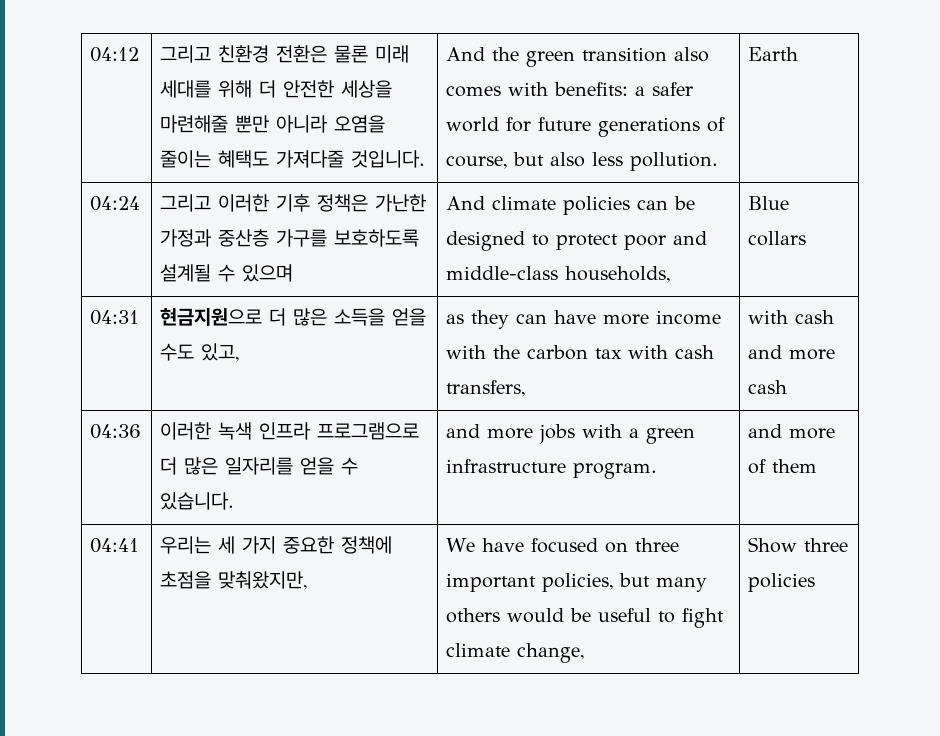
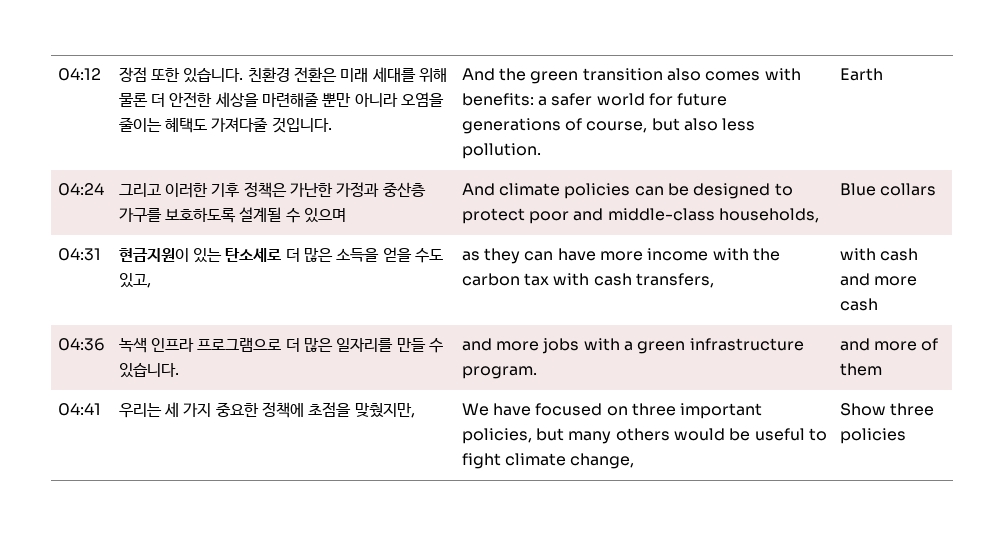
- 그리고 친환경 전환은 물론 미래 세대를 위해 더 안전한 세상을 마련해줄 뿐만 아니라 오염을 줄이는 혜택도 가져다줄 것입니다.
+ 장점 또한 있습니다. 친환경 전환은 미래 세대를 위해 물론 더 안전한 세상을 마련해줄 뿐만 아니라 오염을 줄이는 혜택도 가져다줄 것입니다.
- 04:31 | 현금지원으로 더 많은 소득을 얻을 수도 있고, | as they can have more income with the carbon tax with cash transfers, | with cash and more cash
+ 04:31 | 현금지원이 있는 탄소세로 더 많은 소득을 얻을 수도 있고, | as they can have more income with the carbon tax with cash transfers, | with cash and more cash
- 04:36 | 이러한 녹색 인프라 프로그램으로 더 많은 일자리를 얻을 수 있습니다. | and more jobs with a green infrastructure program. | and more of them
+ 04:36 | 녹색 인프라 프로그램으로 더 많은 일자리를 만들 수 있습니다. | and more jobs with a green infrastructure program. | and more of them
- 04:41 | 우리는 세 가지 중요한 정책에 초점을 맞춰왔지만, | We have focused on three important policies, but many others would be useful to fight climate change, | Show three policies
+ 04:41 | 우리는 세 가지 중요한 정책에 초점을 맞췄지만, | We have focused on three important policies, but many others would be useful to fight climate change, | Show three policies

